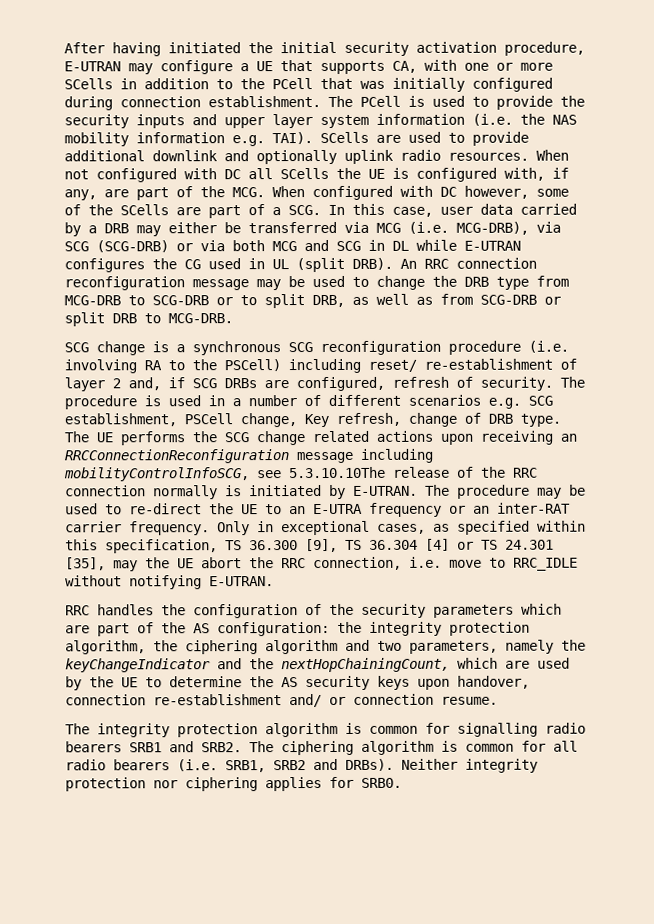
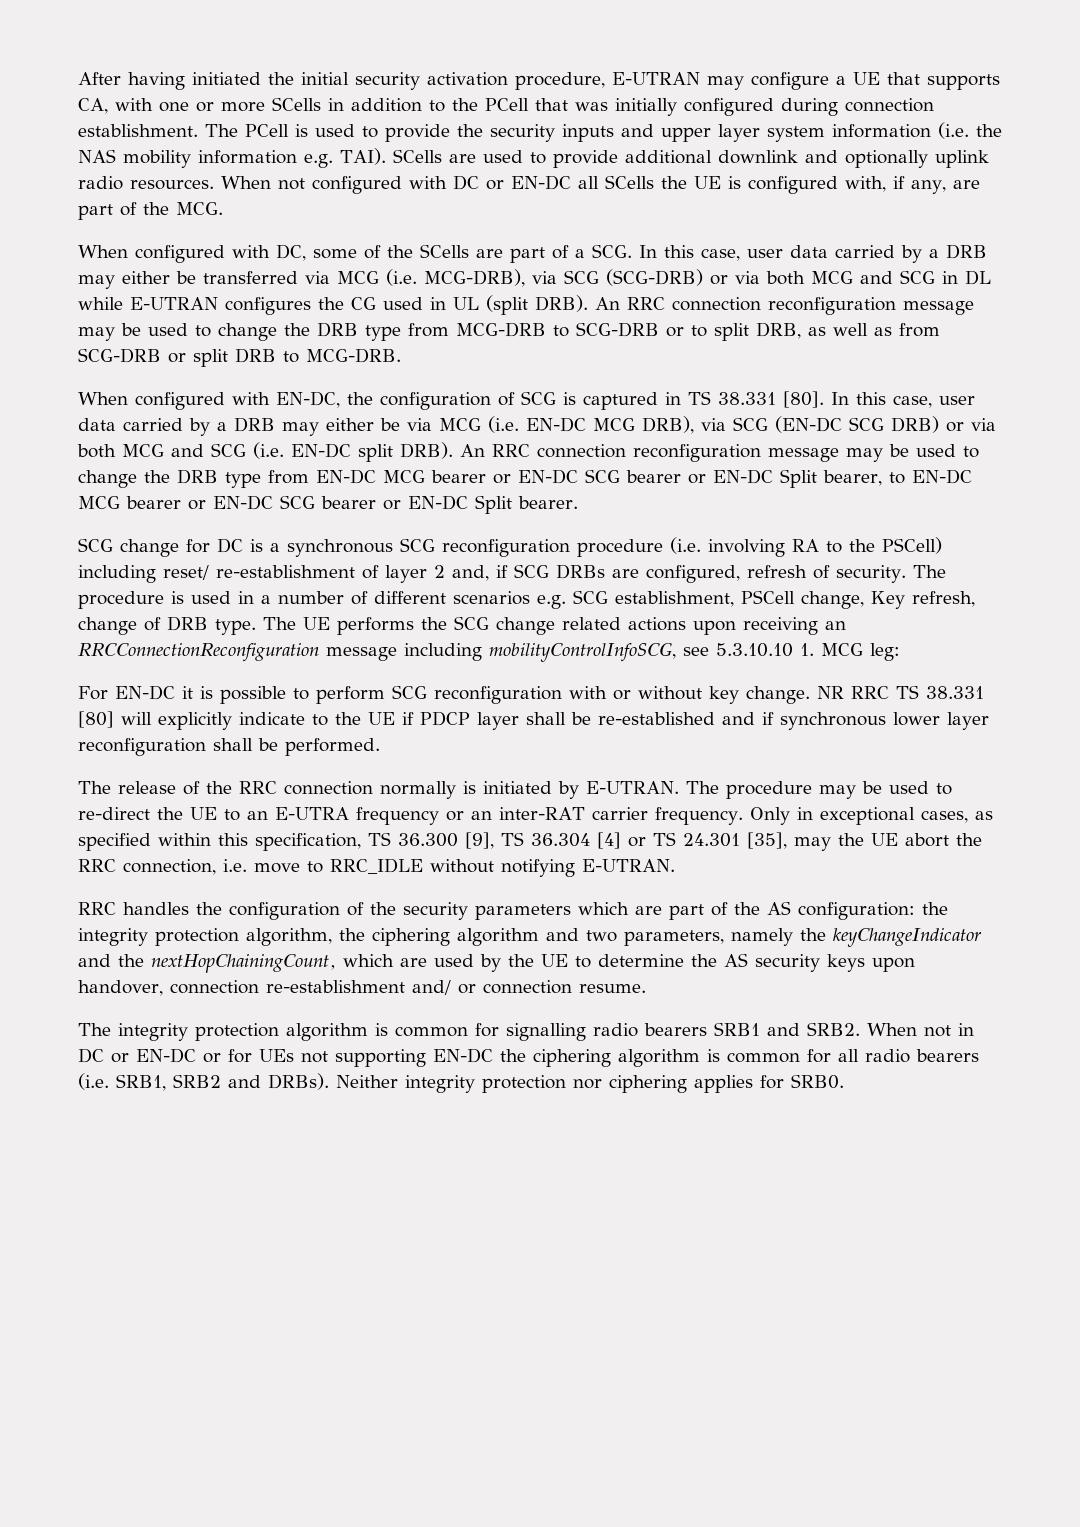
- When not configured with DC all SCells the UE is configured with, if any, are part of the MCG. When configured with DC however, some of the SCells are part of a SCG. In this case, user data carried by a DRB may either be transferred via MCG (i.e. MCG-DRB), via SCG (SCG-DRB) or via both MCG and SCG in DL while E-UTRAN configures the CG used in UL (split DRB).
+ When not configured with DC or EN-DC all SCells the UE is configured with, if any, are part of the MCG.
+ When configured with DC, some of the SCells are part of a SCG. In this case, user data carried by a DRB may either be transferred via MCG (i.e. MCG-DRB), via SCG (SCG-DRB) or via both MCG and SCG in DL while E-UTRAN configures the CG used in UL (split DRB).
- SCG change is a synchronous SCG reconfiguration procedure (i.e. involving RA to the PSCell) including reset/ re-establishment of layer 2 and, if SCG DRBs are configured, refresh of security.
+ When configured with EN-DC, the configuration of SCG is captured in TS 38.331 [80]. In this case, user data carried by a DRB may either be via MCG (i.e. EN-DC MCG DRB), via SCG (EN-DC SCG DRB) or via both MCG and SCG (i.e. EN-DC split DRB). An RRC connection reconfiguration message may be used to change the DRB type from EN-DC MCG bearer or EN-DC SCG bearer or EN-DC Split bearer, to EN-DC MCG bearer or EN-DC SCG bearer or EN-DC Split bearer.
+ SCG change for DC is a synchronous SCG reconfiguration procedure (i.e. involving RA to the PSCell) including reset/ re-establishment of layer 2 and, if SCG DRBs are configured, refresh of security.
- The UE performs the SCG change related actions upon receiving an RRCConnectionReconfiguration message including mobilityControlInfoSCG, see 5.3.10.10The release of the RRC connection normally is initiated by E-UTRAN.
+ The UE performs the SCG change related actions upon receiving an RRCConnectionReconfiguration message including mobilityControlInfoSCG, see 5.3.10.10 1. MCG leg:
+ For EN-DC it is possible to perform SCG reconfiguration with or without key change. NR RRC TS 38.331 [80] will explicitly indicate to the UE if PDCP layer shall be re-established and if synchronous lower layer reconfiguration shall be performed.
+ The release of the RRC connection normally is initiated by E-UTRAN.
- The ciphering algorithm is common for all radio bearers (i.e. SRB1, SRB2 and DRBs).
+ When not in DC or EN-DC or for UEs not supporting EN-DC the ciphering algorithm is common for all radio bearers (i.e. SRB1, SRB2 and DRBs).

